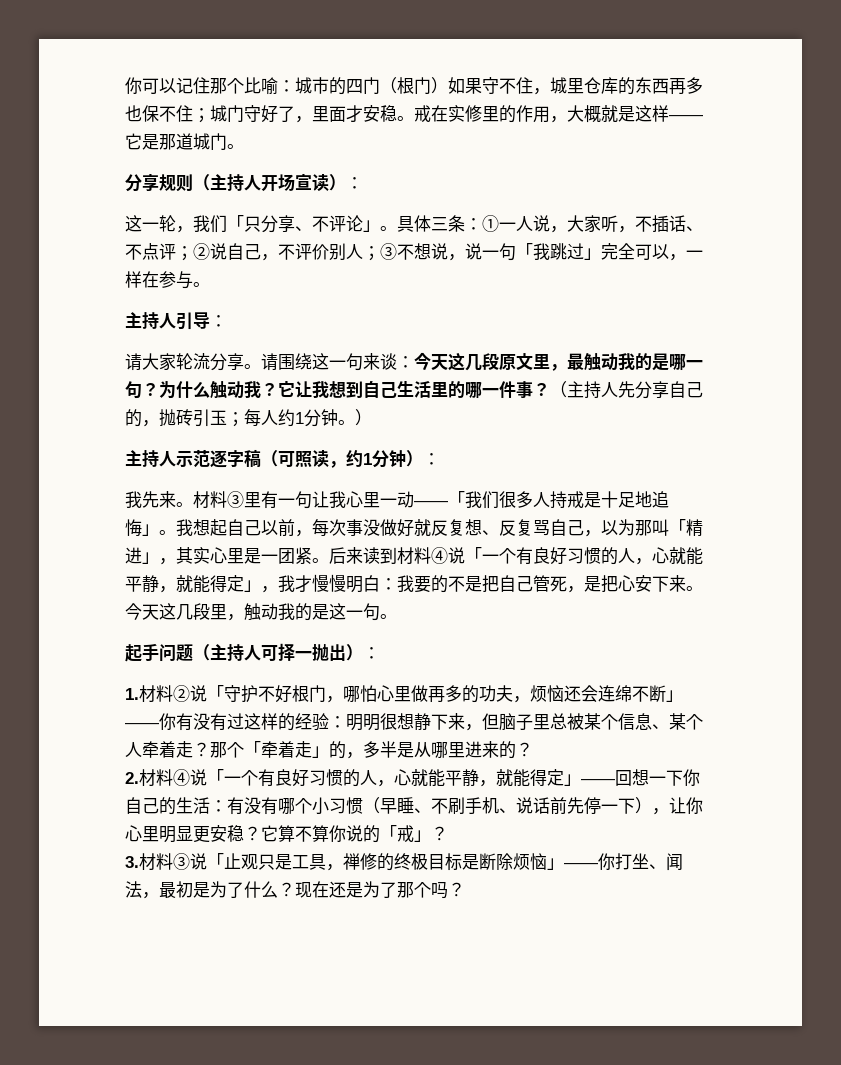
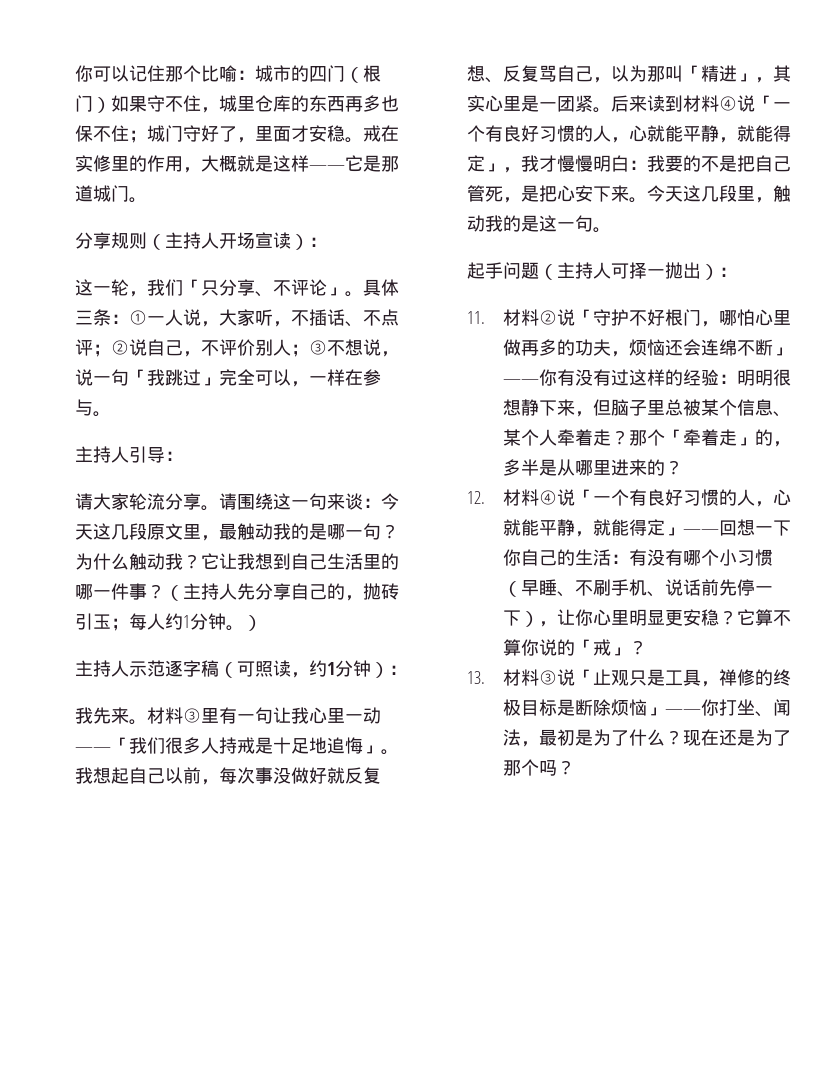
- 1.材料②说「守护不好根门，哪怕心里做再多的功夫，烦恼还会连绵不断」——你有没有过这样的经验：明明很想静下来，但脑子里总被某个信息、某个人牵着走？
+ 11.材料②说「守护不好根门，哪怕心里做再多的功夫，烦恼还会连绵不断」——你有没有过这样的经验：明明很想静下来，但脑子里总被某个信息、某个人牵着走？
- 2.材料④说「一个有良好习惯的人，心就能平静，就能得定」——回想一下你自己的生活：有没有哪个小习惯（早睡、不刷手机、说话前先停一下），让你心里明显更安稳？
+ 12.材料④说「一个有良好习惯的人，心就能平静，就能得定」——回想一下你自己的生活：有没有哪个小习惯（早睡、不刷手机、说话前先停一下），让你心里明显更安稳？
- 3.材料③说「止观只是工具，禅修的终极目标是断除烦恼」——你打坐、闻法，最初是为了什么？
+ 13.材料③说「止观只是工具，禅修的终极目标是断除烦恼」——你打坐、闻法，最初是为了什么？

